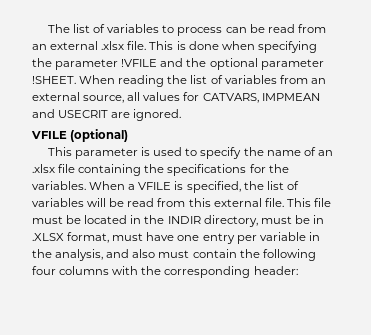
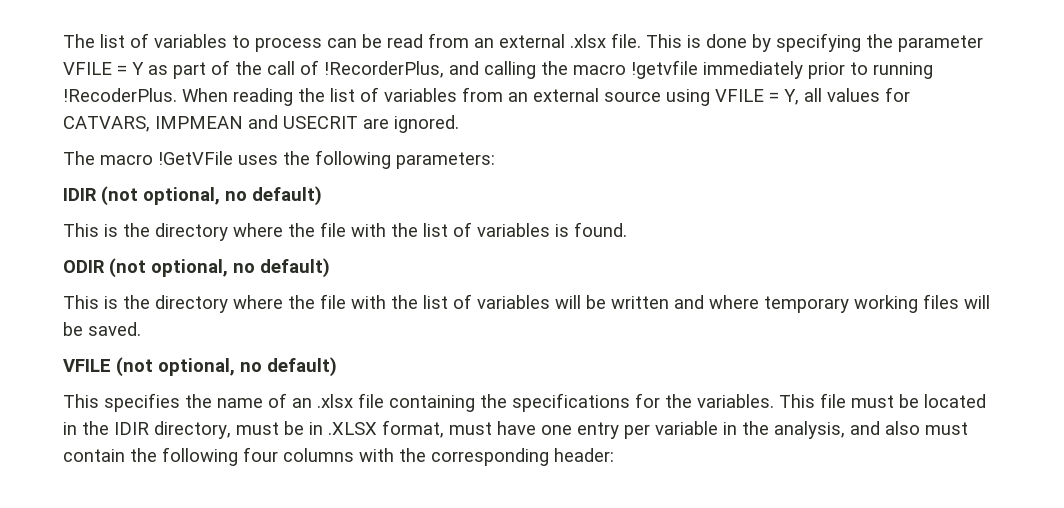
- This is done when specifying the parameter !VFILE and the optional parameter !SHEET.
+ This is done by specifying the parameter VFILE = Y as part of the call of !RecorderPlus, and calling the macro !getvfile immediately prior to running !RecoderPlus.
- When reading the list of variables from an external source, all values for CATVARS, IMPMEAN and USECRIT are ignored.
+ When reading the list of variables from an external source using VFILE = Y, all values for CATVARS, IMPMEAN and USECRIT are ignored.
- VFILE (optional)
- This parameter is used to specify the name of an .xlsx file containing the specifications for the variables.
+ The macro !GetVFile uses the following parameters:
+ IDIR (not optional, no default)
+ This is the directory where the file with the list of variables is found.
+ ODIR (not optional, no default)
+ This is the directory where the file with the list of variables will be written and where temporary working files will be saved.
+ VFILE (not optional, no default)
+ This specifies the name of an .xlsx file containing the specifications for the variables.
- When a VFILE is specified, the list of variables will be read from this external file.
- This file must be located in the INDIR directory, must be in .XLSX format, must have one entry per variable in the analysis, and also must contain the following four columns with the corresponding header:
+ This file must be located in the IDIR directory, must be in .XLSX format, must have one entry per variable in the analysis, and also must contain the following four columns with the corresponding header:

